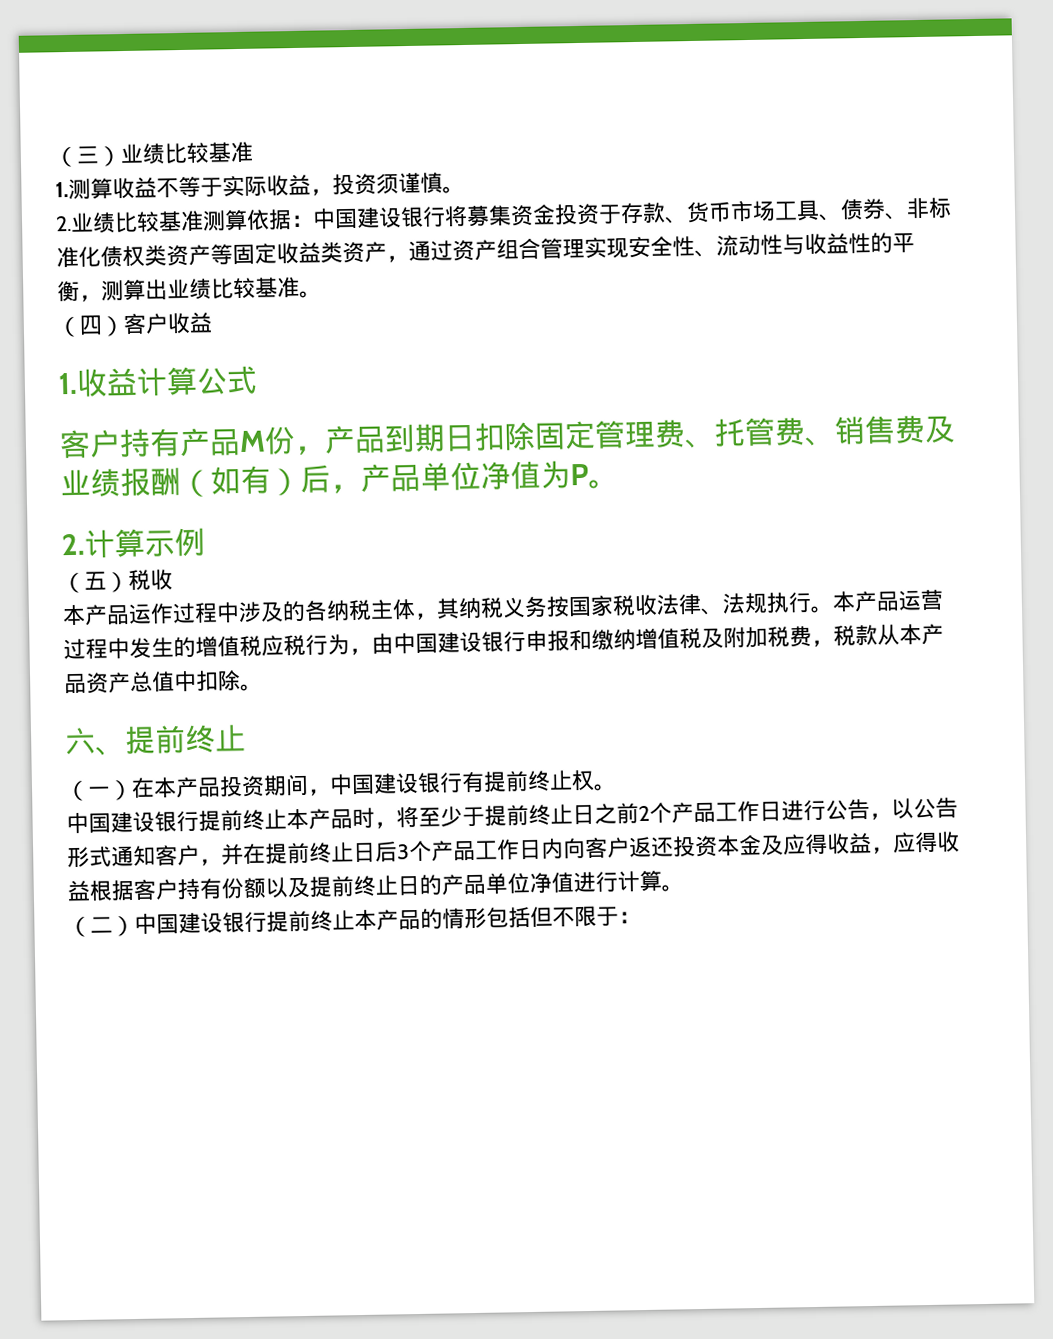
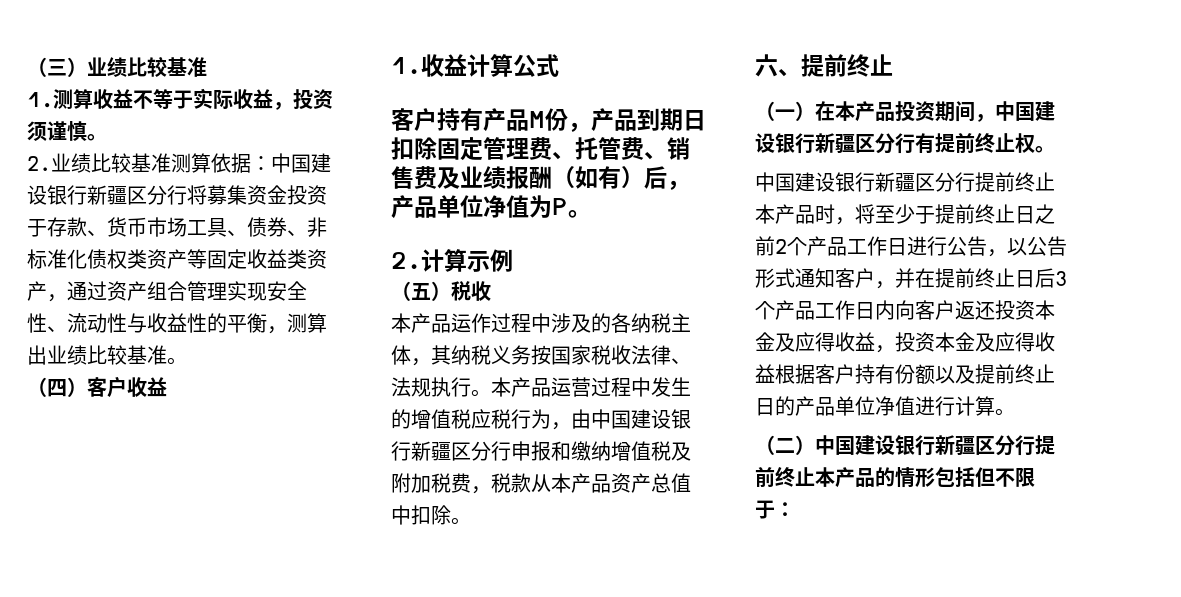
- 2.业绩比较基准测算依据：中国建设银行将募集资金投资于存款、货币市场工具、债券、非标准化债权类资产等固定收益类资产，通过资产组合管理实现安全性、流动性与收益性的平衡，测算出业绩比较基准。
+ 2.业绩比较基准测算依据：中国建设银行新疆区分行将募集资金投资于存款、货币市场工具、债券、非标准化债权类资产等固定收益类资产，通过资产组合管理实现安全性、流动性与收益性的平衡，测算出业绩比较基准。
- 本产品运营过程中发生的增值税应税行为，由中国建设银行申报和缴纳增值税及附加税费，税款从本产品资产总值中扣除。
+ 本产品运营过程中发生的增值税应税行为，由中国建设银行新疆区分行申报和缴纳增值税及附加税费，税款从本产品资产总值中扣除。
- （一）在本产品投资期间，中国建设银行有提前终止权。
+ （一）在本产品投资期间，中国建设银行新疆区分行有提前终止权。
- 中国建设银行提前终止本产品时，将至少于提前终止日之前2个产品工作日进行公告，以公告形式通知客户，并在提前终止日后3个产品工作日内向客户返还投资本金及应得收益，应得收益根据客户持有份额以及提前终止日的产品单位净值进行计算。
+ 中国建设银行新疆区分行提前终止本产品时，将至少于提前终止日之前2个产品工作日进行公告，以公告形式通知客户，并在提前终止日后3个产品工作日内向客户返还投资本金及应得收益，投资本金及应得收益根据客户持有份额以及提前终止日的产品单位净值进行计算。
- （二）中国建设银行提前终止本产品的情形包括但不限于：
+ （二）中国建设银行新疆区分行提前终止本产品的情形包括但不限于：

